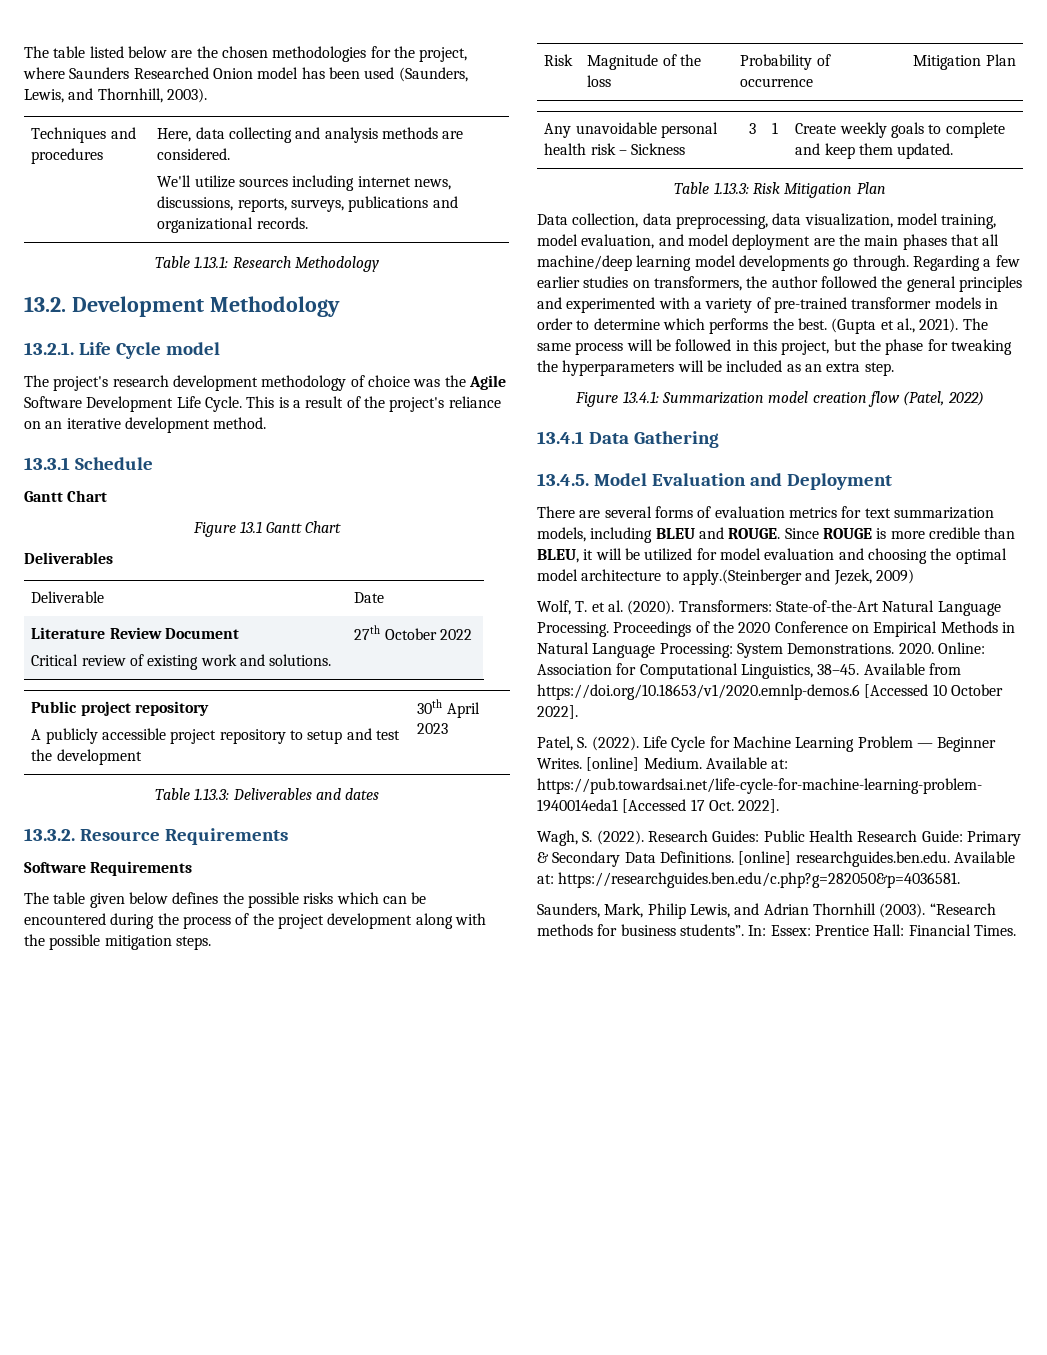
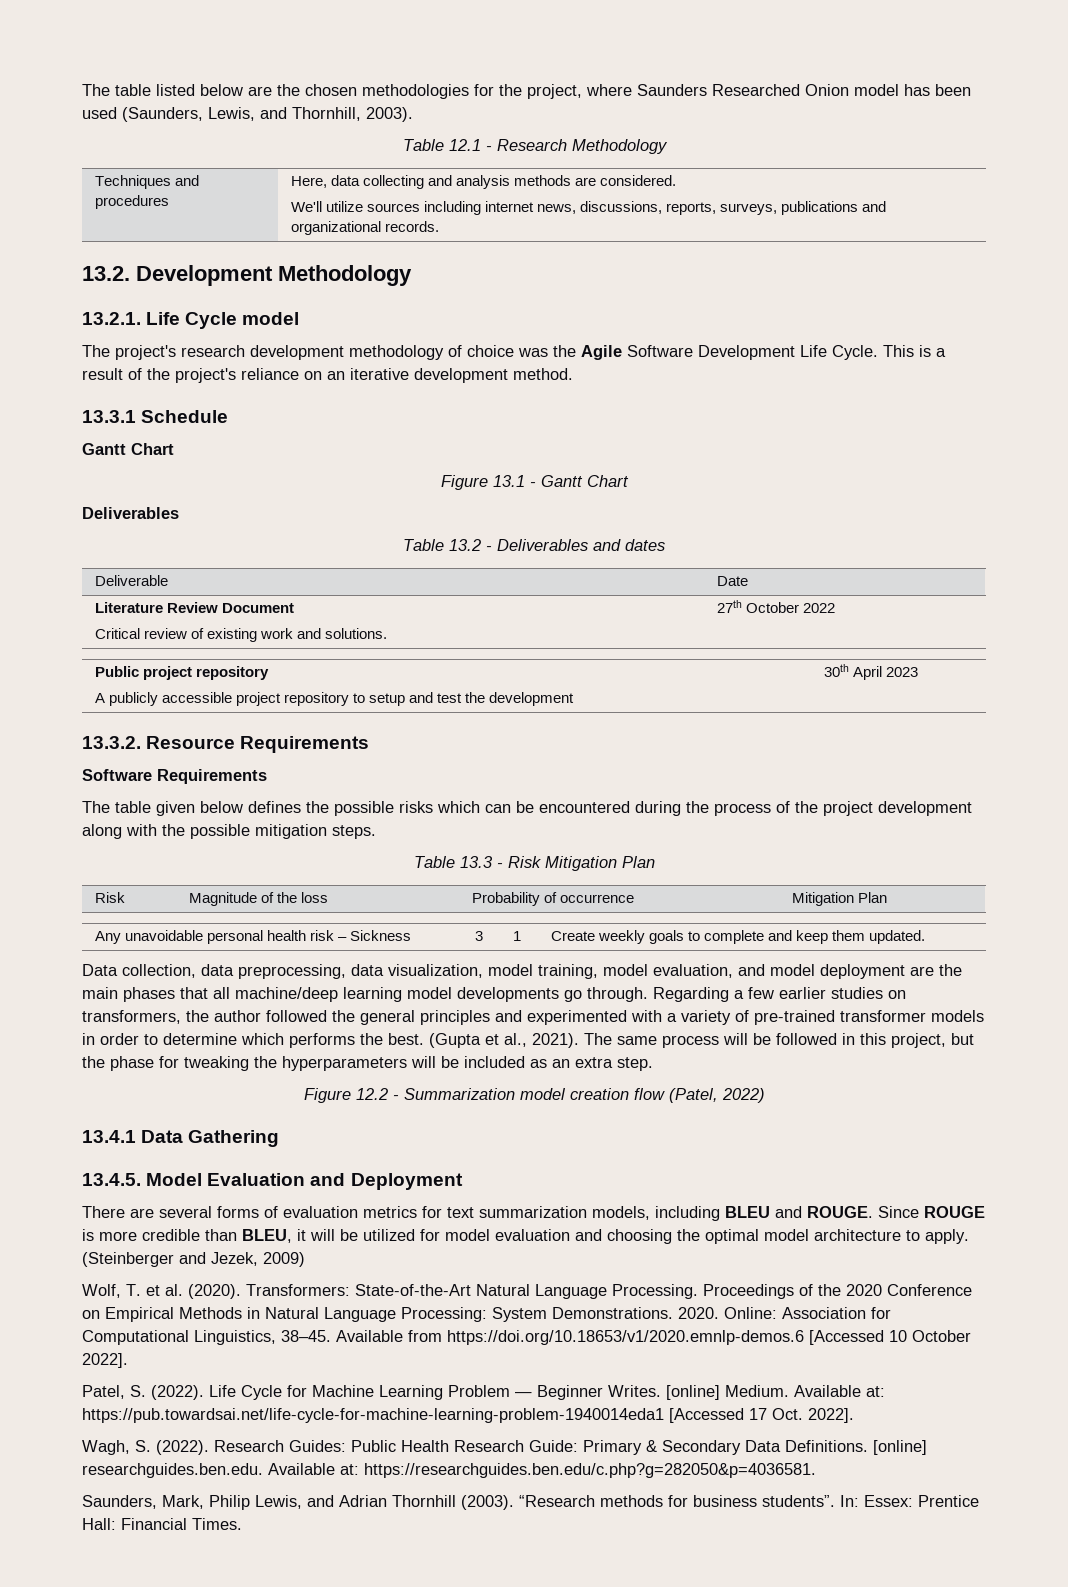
+ Table 12.1 - Research Methodology
- Table 1.13.1: Research Methodology
- Figure 13.1 Gantt Chart
+ Figure 13.1 - Gantt Chart
+ Table 13.2 - Deliverables and dates
- Table 1.13.3: Deliverables and dates
+ Table 13.3 - Risk Mitigation Plan
- Table 1.13.3: Risk Mitigation Plan
- Figure 13.4.1: Summarization model creation flow (Patel, 2022)
+ Figure 12.2 - Summarization model creation flow (Patel, 2022)
- Since ROUGE is more credible than BLEU, it will be utilized for model evaluation and choosing the optimal model architecture to apply.(Steinberger and Jezek, 2009)
+ Since ROUGE is more credible than BLEU, it will be utilized for model evaluation and choosing the optimal model architecture to apply. (Steinberger and Jezek, 2009)

